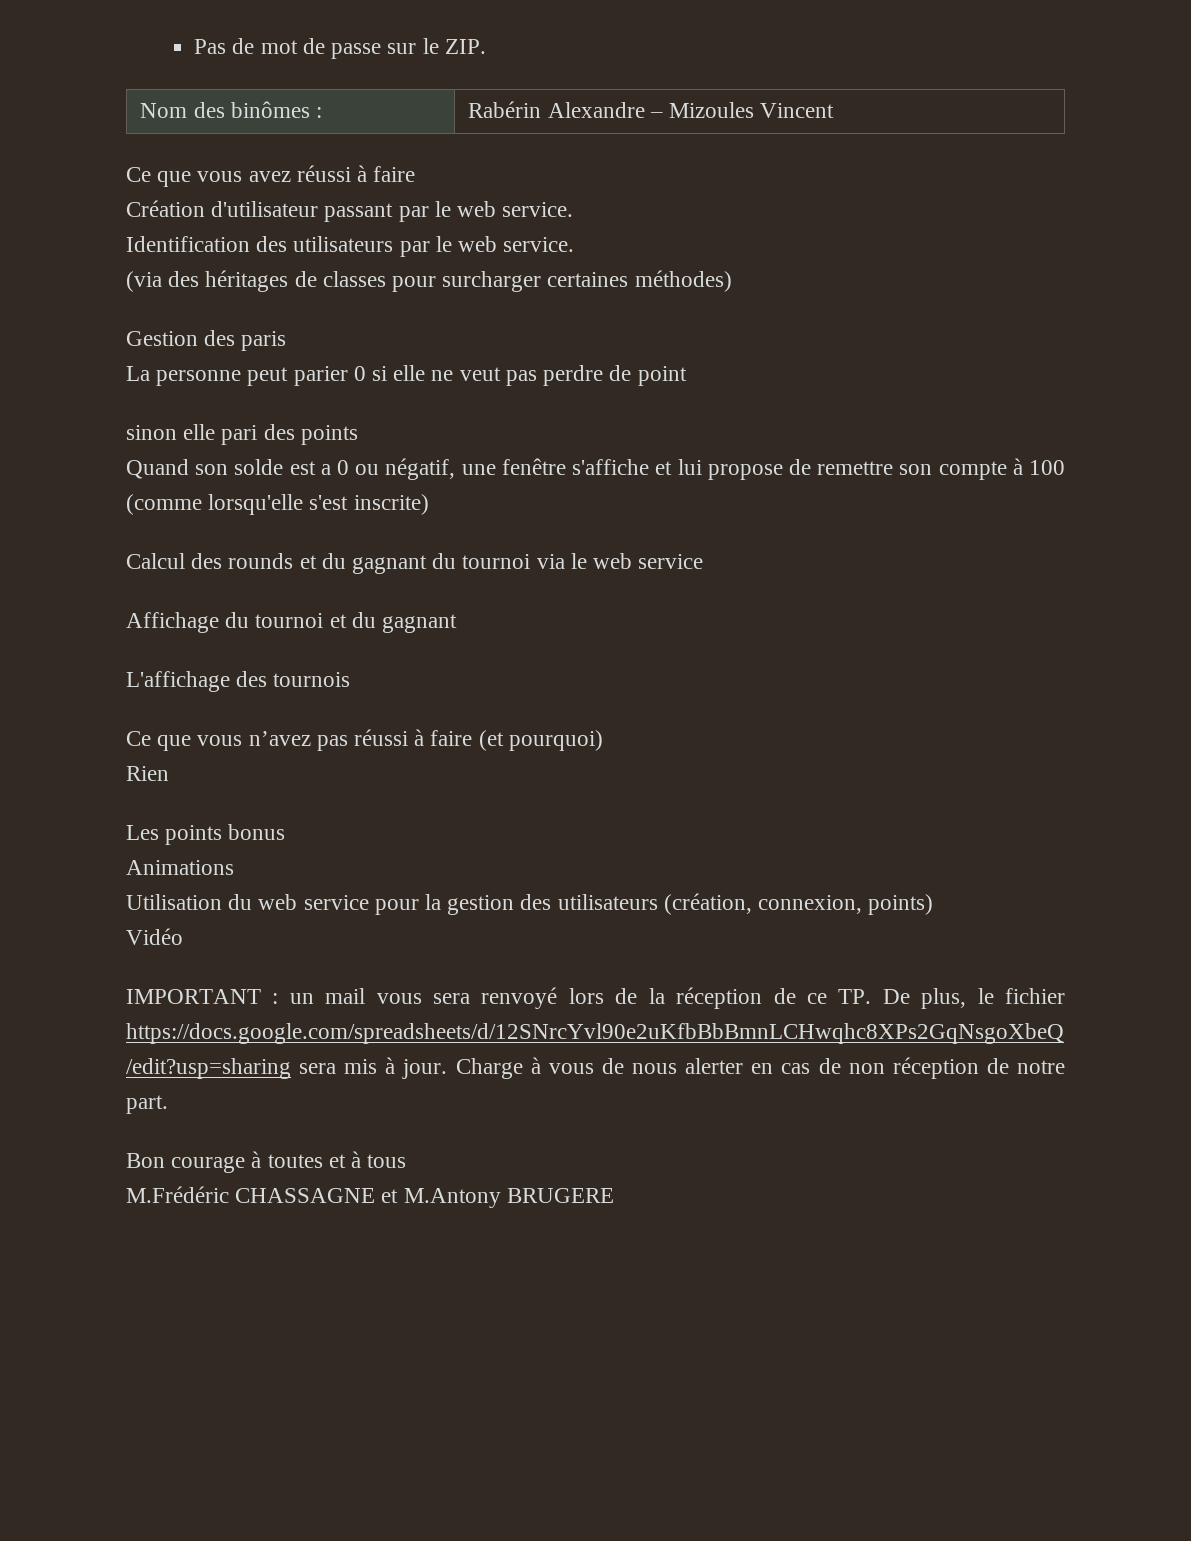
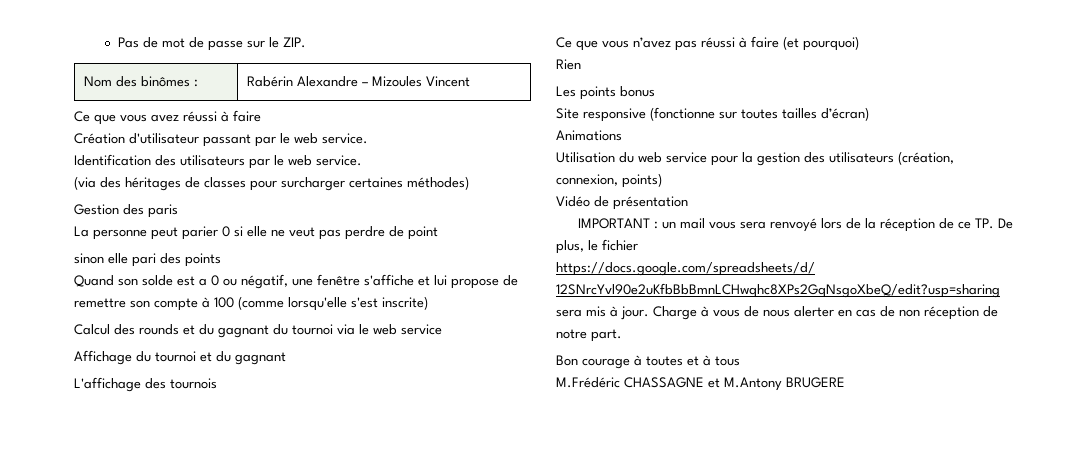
+ Site responsive (fonctionne sur toutes tailles d’écran)
- Vidéo
+ Vidéo de présentation

